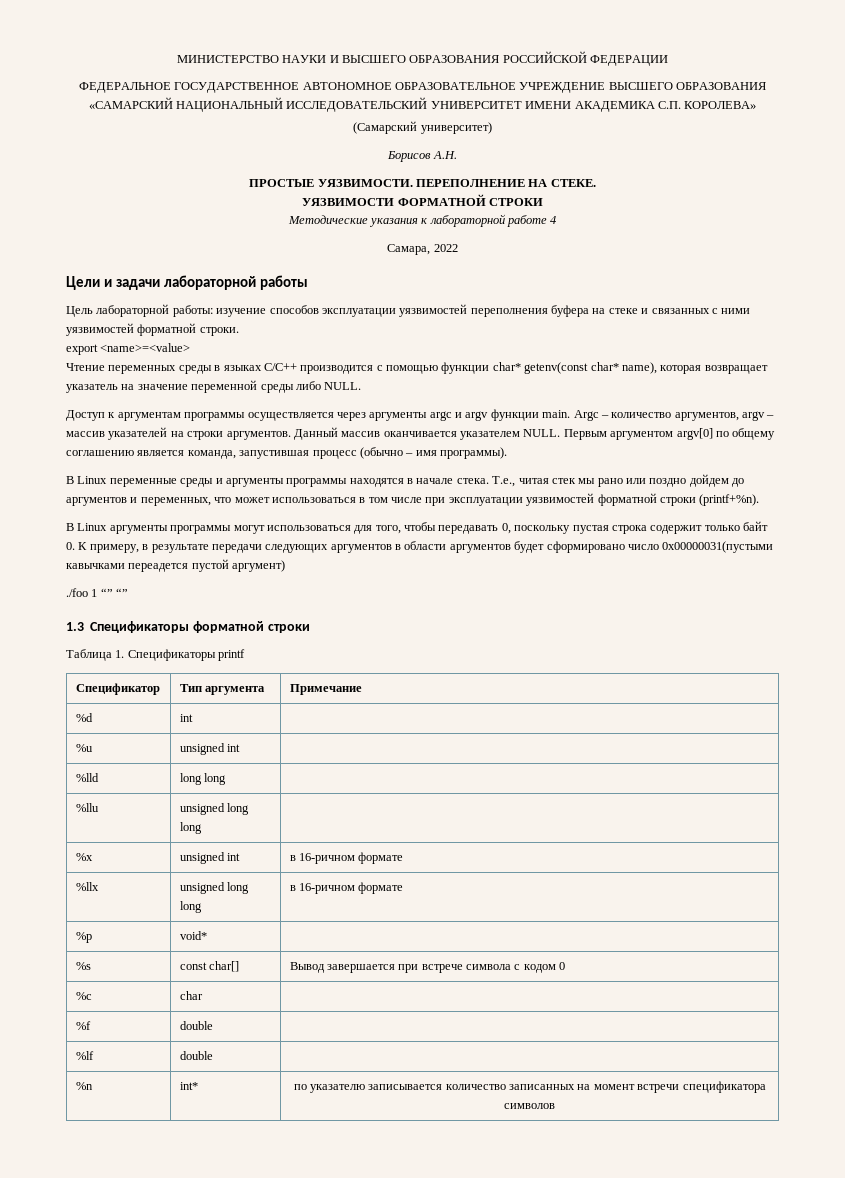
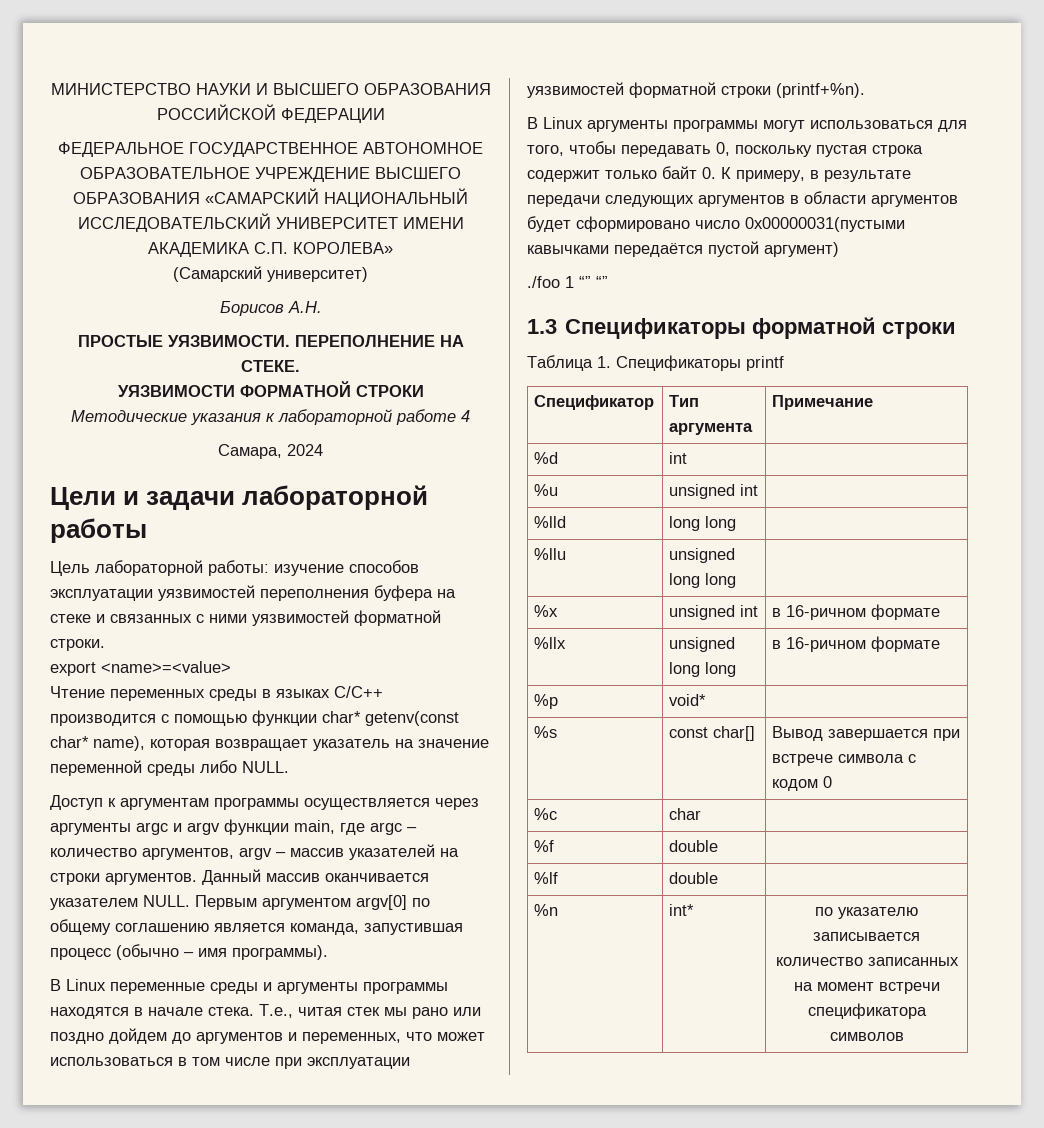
- Самара, 2022
+ Самара, 2024
- Доступ к аргументам программы осуществляется через аргументы argc и argv функции main. Argc – количество аргументов, argv – массив указателей на строки аргументов.
+ Доступ к аргументам программы осуществляется через аргументы argc и argv функции main, где argc – количество аргументов, argv – массив указателей на строки аргументов.
- В Linux аргументы программы могут использоваться для того, чтобы передавать 0, поскольку пустая строка содержит только байт 0. К примеру, в результате передачи следующих аргументов в области аргументов будет сформировано число 0x00000031(пустыми кавычками переадется пустой аргумент)
+ В Linux аргументы программы могут использоваться для того, чтобы передавать 0, поскольку пустая строка содержит только байт 0. К примеру, в результате передачи следующих аргументов в области аргументов будет сформировано число 0x00000031(пустыми кавычками передаётся пустой аргумент)

